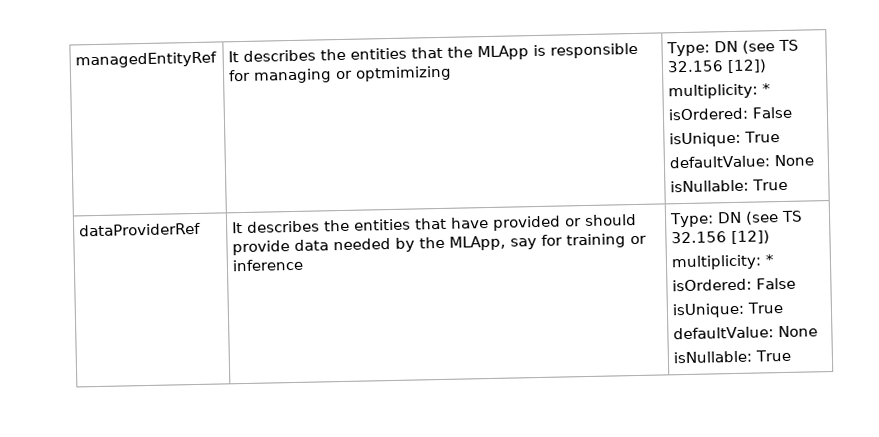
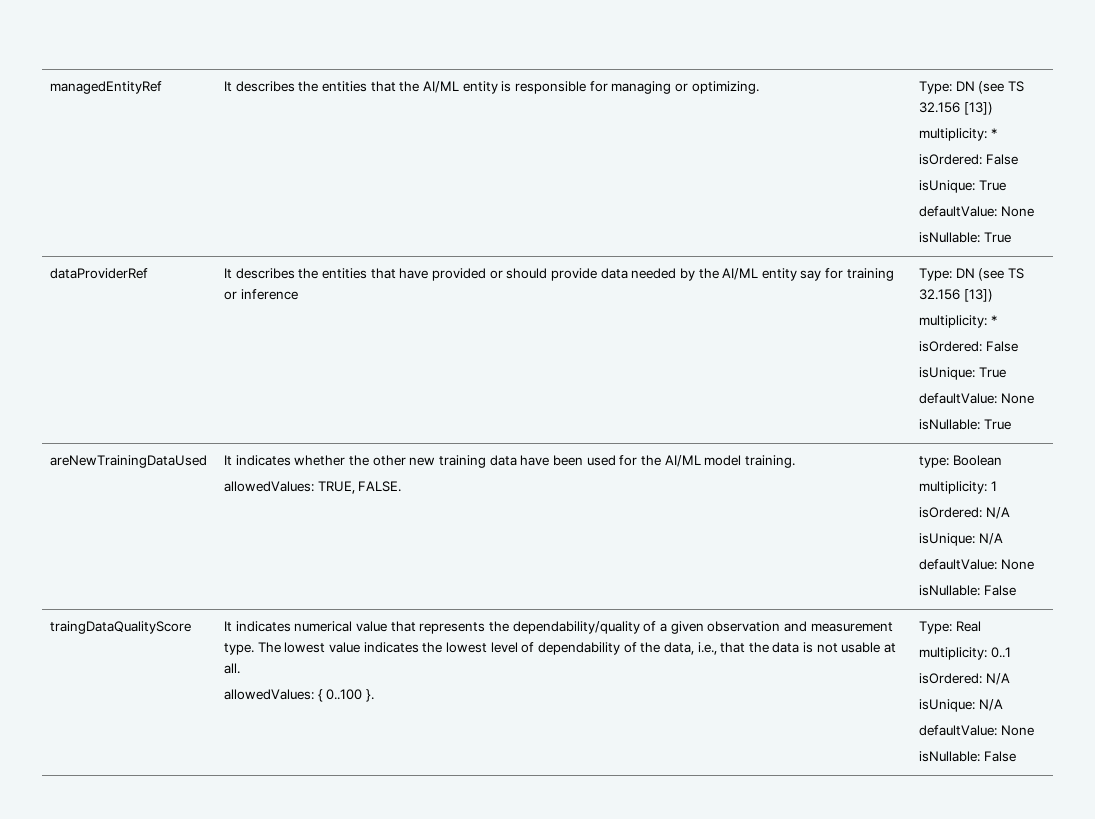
- managedEntityRef | It describes the entities that the MLApp is responsible for managing or optmimizing | Type: DN (see TS 32.156 [12])
+ managedEntityRef | It describes the entities that the AI/ML entity is responsible for managing or optimizing. | Type: DN (see TS 32.156 [13])
- dataProviderRef | It describes the entities that have provided or should provide data needed by the MLApp, say for training or inference | Type: DN (see TS 32.156 [12])
+ dataProviderRef | It describes the entities that have provided or should provide data needed by the AI/ML entity say for training or inference | Type: DN (see TS 32.156 [13])
+ areNewTrainingDataUsed | It indicates whether the other new training data have been used for the AI/ML model training.
+ allowedValues: TRUE, FALSE. | type: Boolean
+ multiplicity: 1
+ isOrdered: N/A
+ isUnique: N/A
+ defaultValue: None
+ isNullable: False
+ traingDataQualityScore | It indicates numerical value that represents the dependability/quality of a given observation and measurement type. The lowest value indicates the lowest level of dependability of the data, i.e., that the data is not usable at all.
+ allowedValues: { 0..100 }. | Type: Real
+ multiplicity: 0..1
+ isOrdered: N/A
+ isUnique: N/A
+ defaultValue: None
+ isNullable: False

